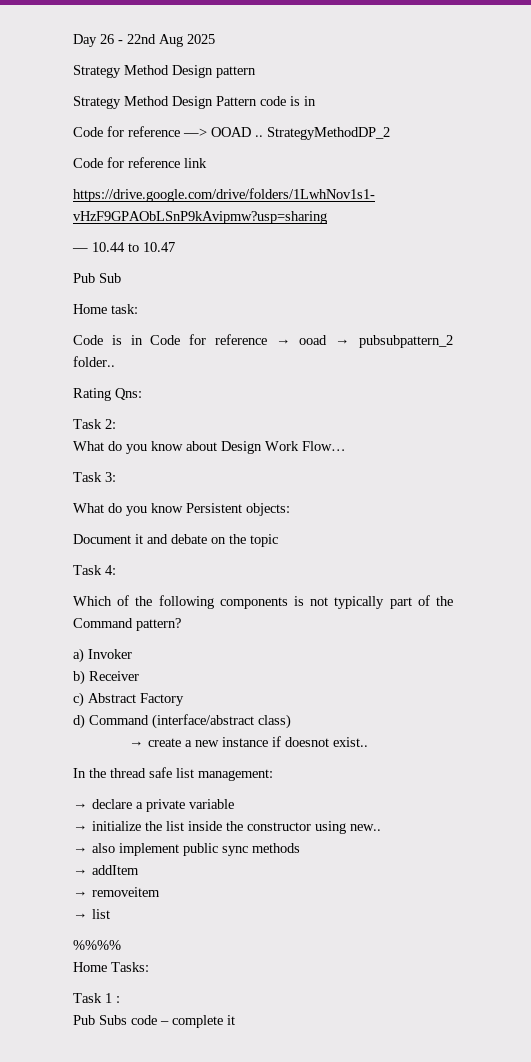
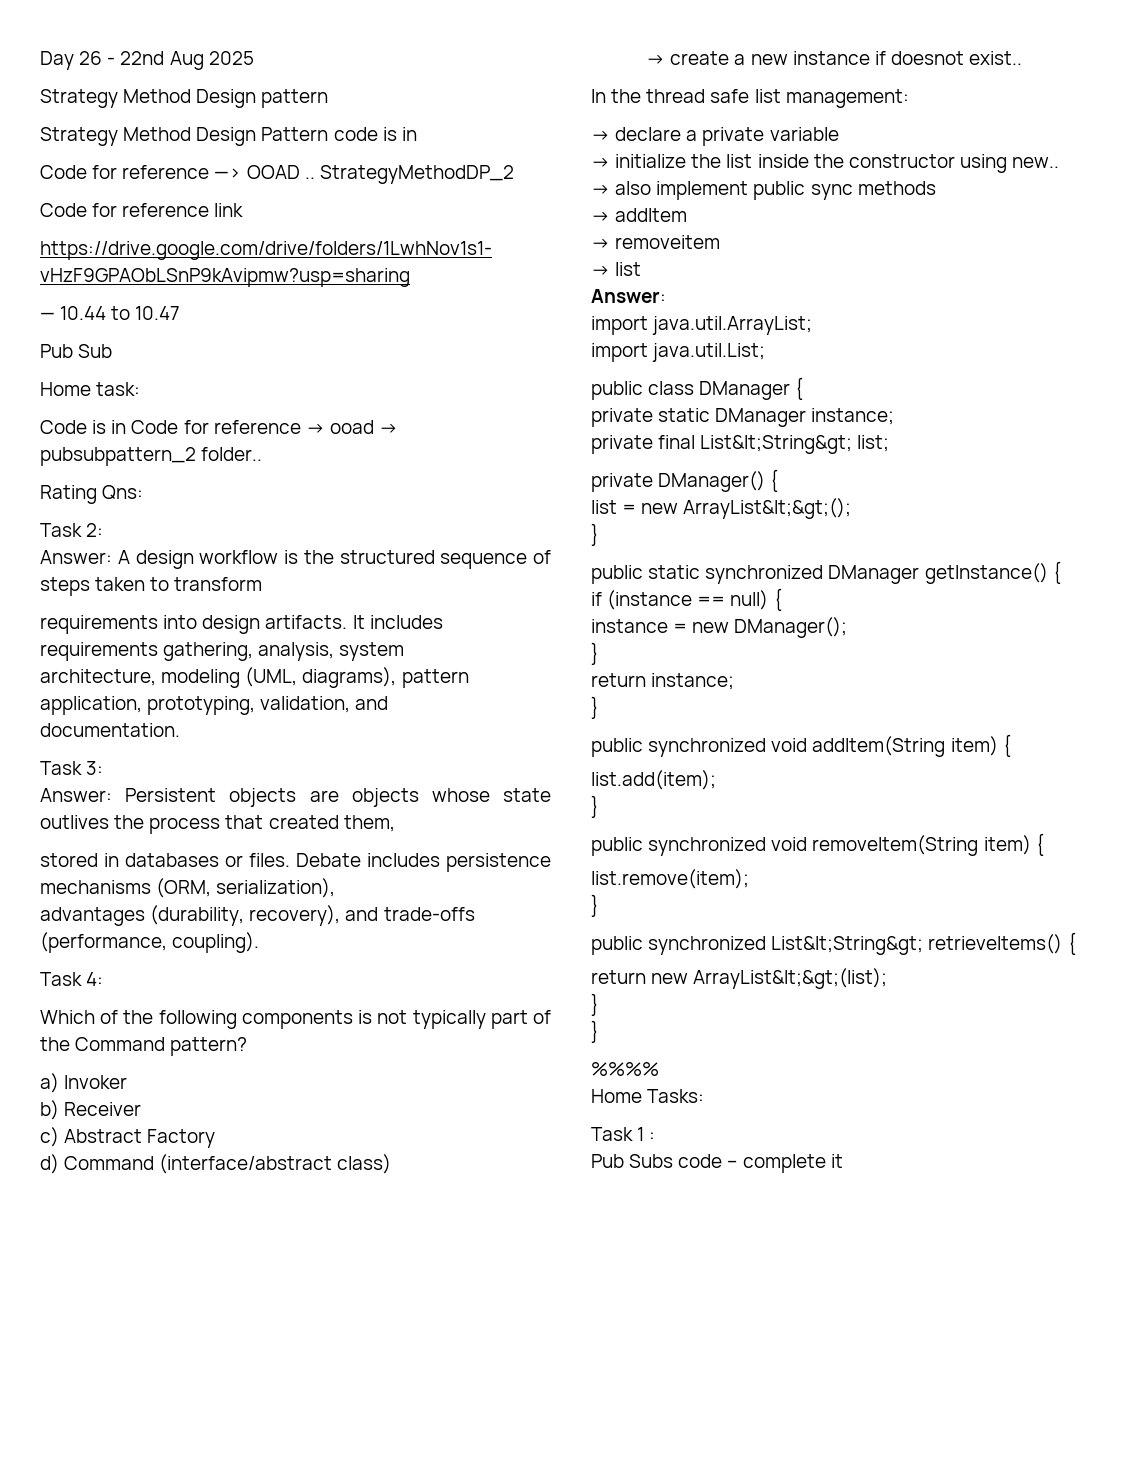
- What do you know about Design Work Flow…
+ Answer: A design workflow is the structured sequence of steps taken to transform
+ requirements into design artifacts. It includes requirements gathering, analysis, system
+ architecture, modeling (UML, diagrams), pattern application, prototyping, validation, and
+ documentation.
  Task 3:
- What do you know Persistent objects:
- Document it and debate on the topic
+ Answer: Persistent objects are objects whose state outlives the process that created them,
+ stored in databases or files. Debate includes persistence mechanisms (ORM, serialization),
+ advantages (durability, recovery), and trade-offs (performance, coupling).
  → list
+ Answer:
+ import java.util.ArrayList;
+ import java.util.List;
+ public class DManager {
+ private static DManager instance;
+ private final List&lt;String&gt; list;
+ private DManager() {
+ list = new ArrayList&lt;&gt;();
+ }
+ public static synchronized DManager getInstance() {
+ if (instance == null) {
+ instance = new DManager();
+ }
+ return instance;
+ }
+ public synchronized void addItem(String item) {
+ list.add(item);
+ }
+ public synchronized void removeItem(String item) {
+ list.remove(item);
+ }
+ public synchronized List&lt;String&gt; retrieveItems() {
+ return new ArrayList&lt;&gt;(list);
+ }
+ }

